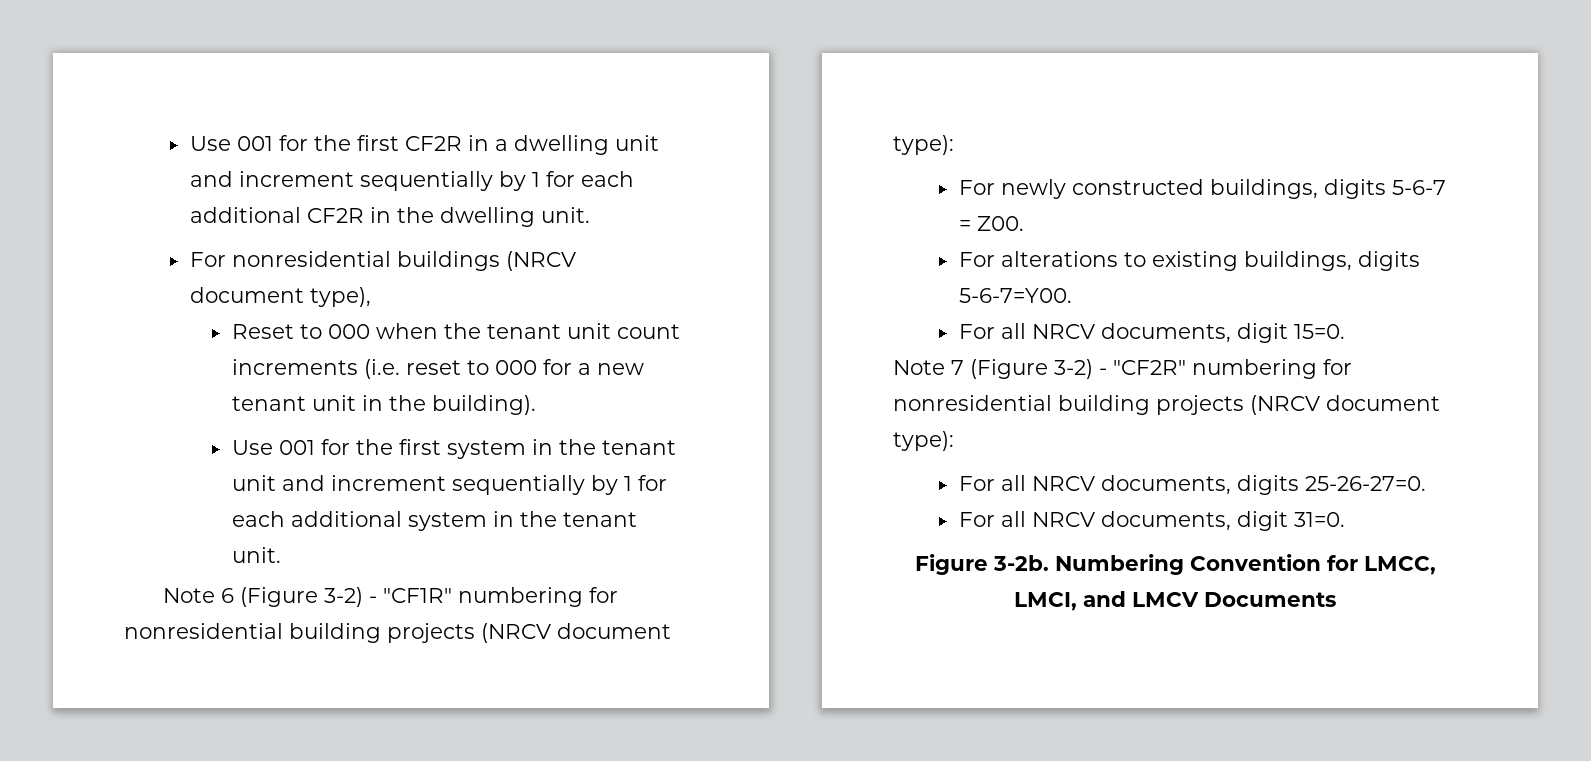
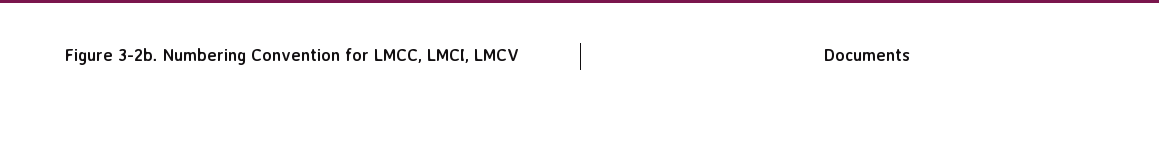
- Use 001 for the first CF2R in a dwelling unit and increment sequentially by 1 for each additional CF2R in the dwelling unit.
- For nonresidential buildings (NRCV document type),
- Reset to 000 when the tenant unit count increments (i.e. reset to 000 for a new tenant unit in the building).
- Use 001 for the first system in the tenant unit and increment sequentially by 1 for each additional system in the tenant unit.
- Note 6 (Figure 3-2) - "CF1R" numbering for nonresidential building projects (NRCV document type):
- For newly constructed buildings, digits 5-6-7 = Z00.
- For alterations to existing buildings, digits 5-6-7=Y00.
- For all NRCV documents, digit 15=0.
- Note 7 (Figure 3-2) - "CF2R" numbering for nonresidential building projects (NRCV document type):
- For all NRCV documents, digits 25-26-27=0.
- For all NRCV documents, digit 31=0.
- Numbering Convention for LMCC, LMCI, and LMCV Documents
+ Numbering Convention for LMCC, LMCI, LMCV Documents

